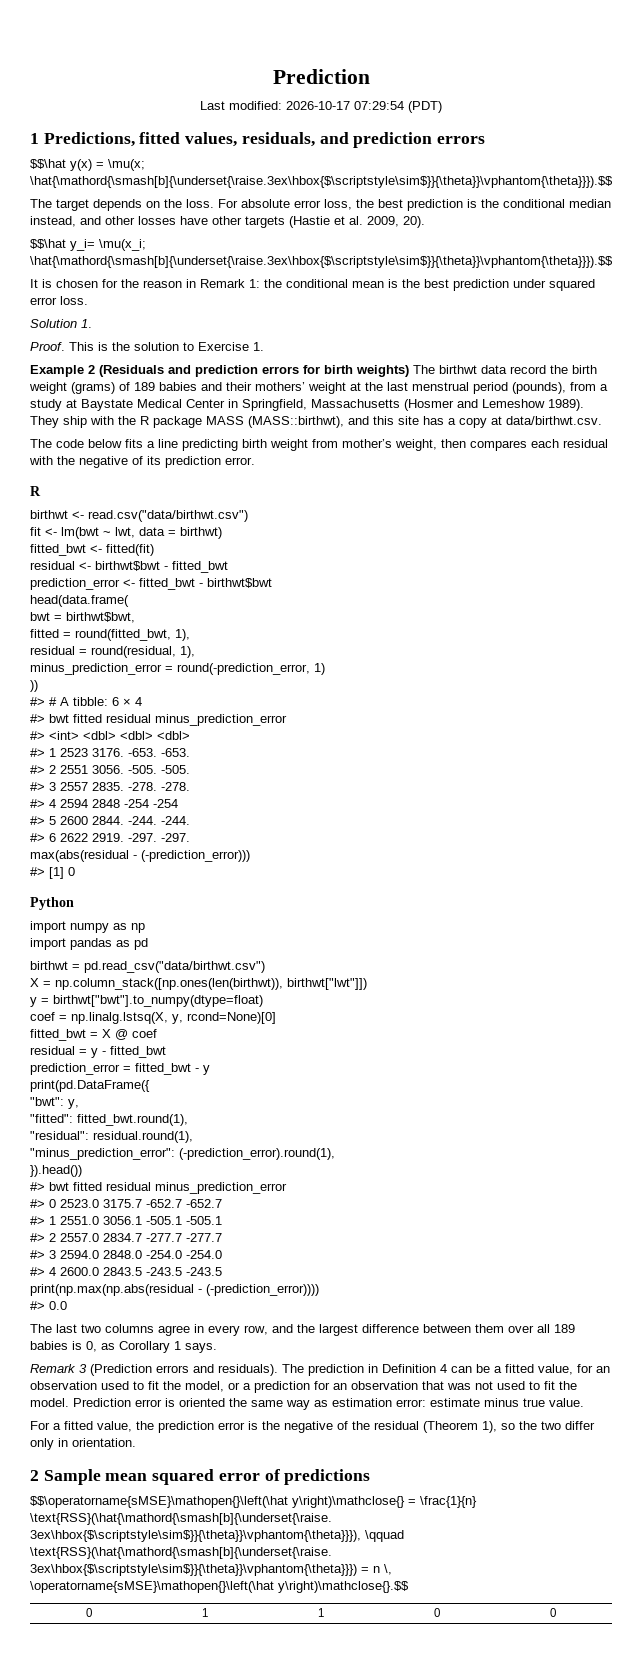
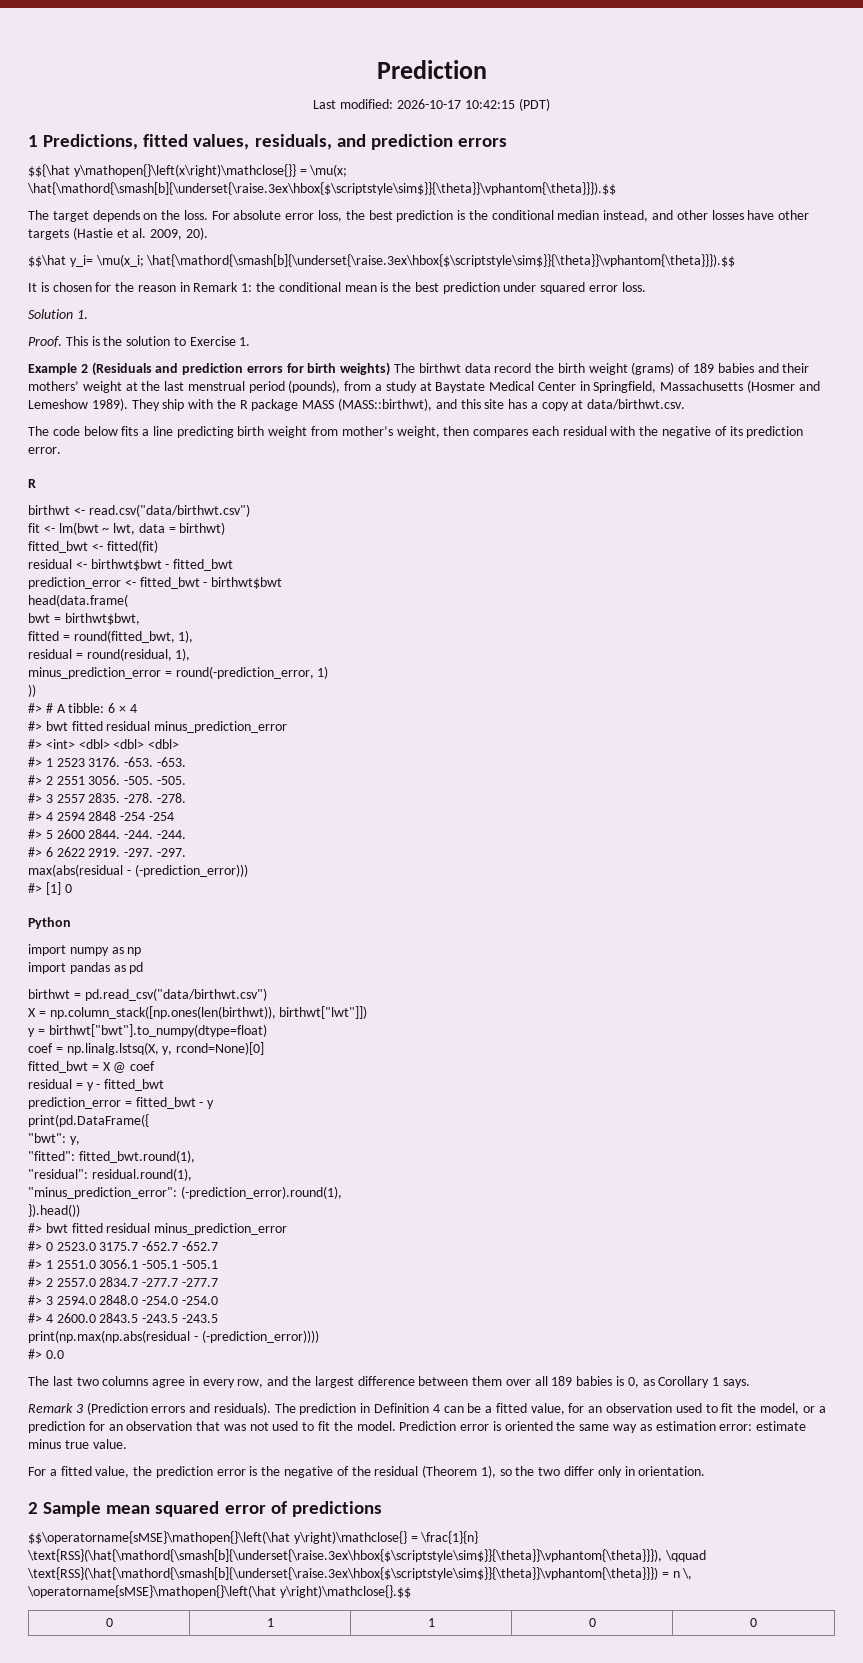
- Last modified: 2026-10-17 07:29:54 (PDT)
+ Last modified: 2026-10-17 10:42:15 (PDT)
- $$\hat y(x) = \mu(x; \hat{\mathord{\smash[b]{\underset{\raise.3ex\hbox{$\scriptstyle\sim$}}{\theta}}\vphantom{\theta}}}).$$
+ $${\hat y\mathopen{}\left(x\right)\mathclose{}} = \mu(x; \hat{\mathord{\smash[b]{\underset{\raise.3ex\hbox{$\scriptstyle\sim$}}{\theta}}\vphantom{\theta}}}).$$

